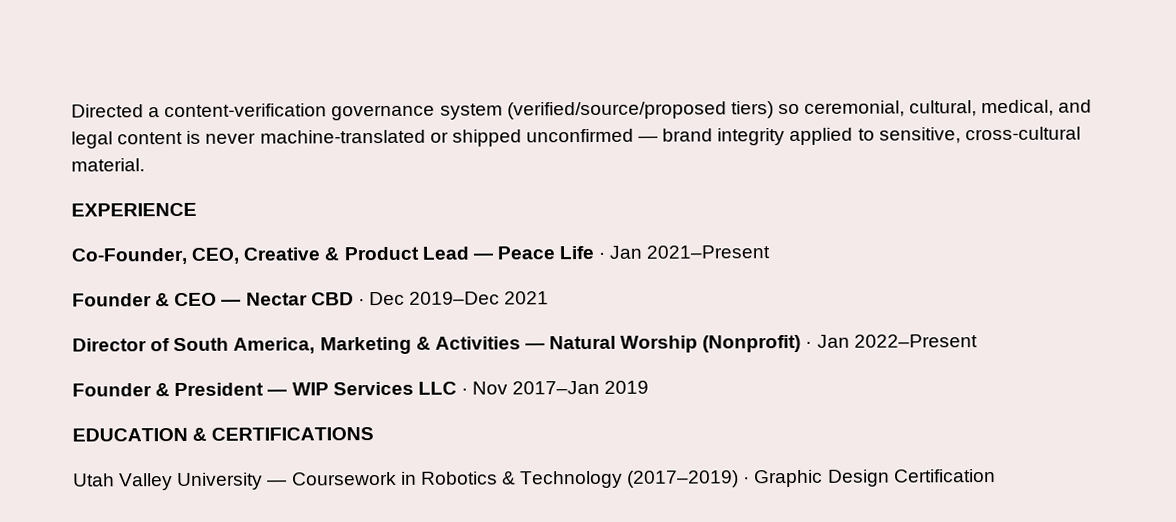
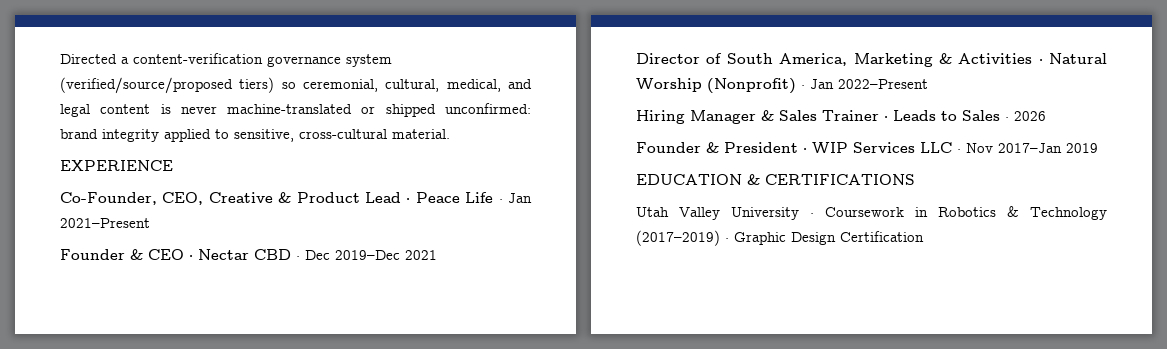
- Directed a content-verification governance system (verified/source/proposed tiers) so ceremonial, cultural, medical, and legal content is never machine-translated or shipped unconfirmed — brand integrity applied to sensitive, cross-cultural material.
+ Directed a content-verification governance system (verified/source/proposed tiers) so ceremonial, cultural, medical, and legal content is never machine-translated or shipped unconfirmed: brand integrity applied to sensitive, cross-cultural material.
- Co-Founder, CEO, Creative & Product Lead — Peace Life · Jan 2021–Present
+ Co-Founder, CEO, Creative & Product Lead · Peace Life · Jan 2021–Present
- Founder & CEO — Nectar CBD · Dec 2019–Dec 2021
+ Founder & CEO · Nectar CBD · Dec 2019–Dec 2021
- Director of South America, Marketing & Activities — Natural Worship (Nonprofit) · Jan 2022–Present
+ Director of South America, Marketing & Activities · Natural Worship (Nonprofit) · Jan 2022–Present
+ Hiring Manager & Sales Trainer · Leads to Sales · 2026
- Founder & President — WIP Services LLC · Nov 2017–Jan 2019
+ Founder & President · WIP Services LLC · Nov 2017–Jan 2019
- Utah Valley University — Coursework in Robotics & Technology (2017–2019) · Graphic Design Certification
+ Utah Valley University · Coursework in Robotics & Technology (2017–2019) · Graphic Design Certification

